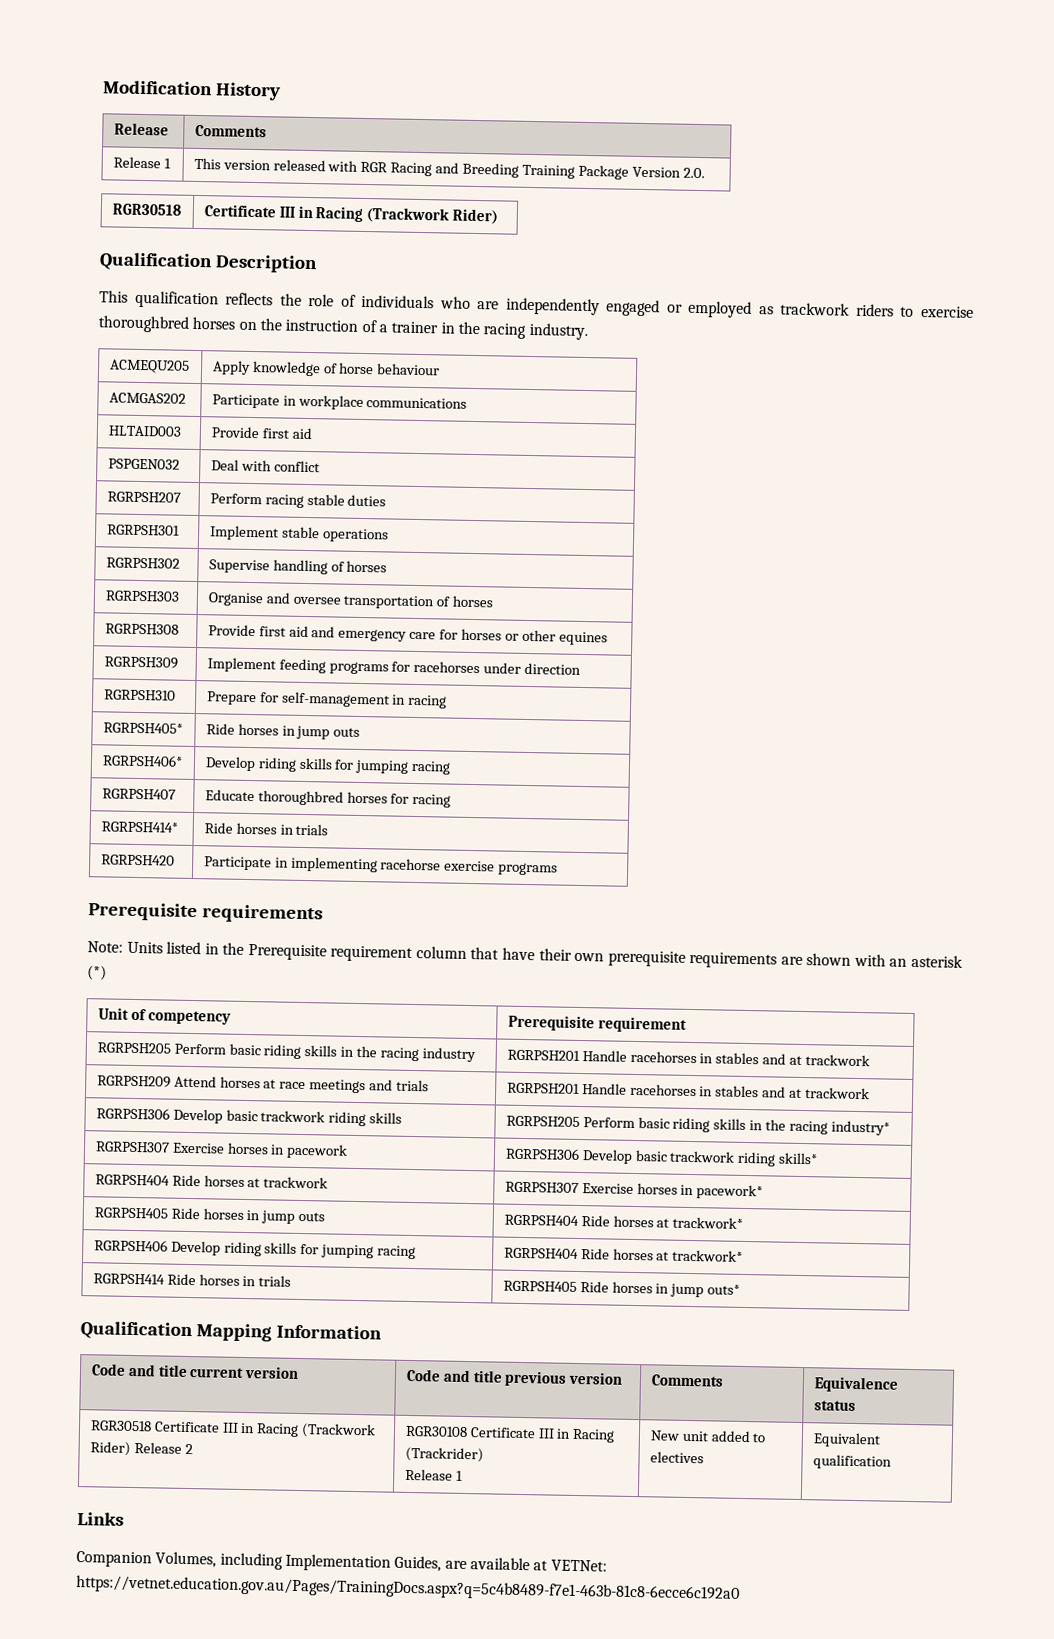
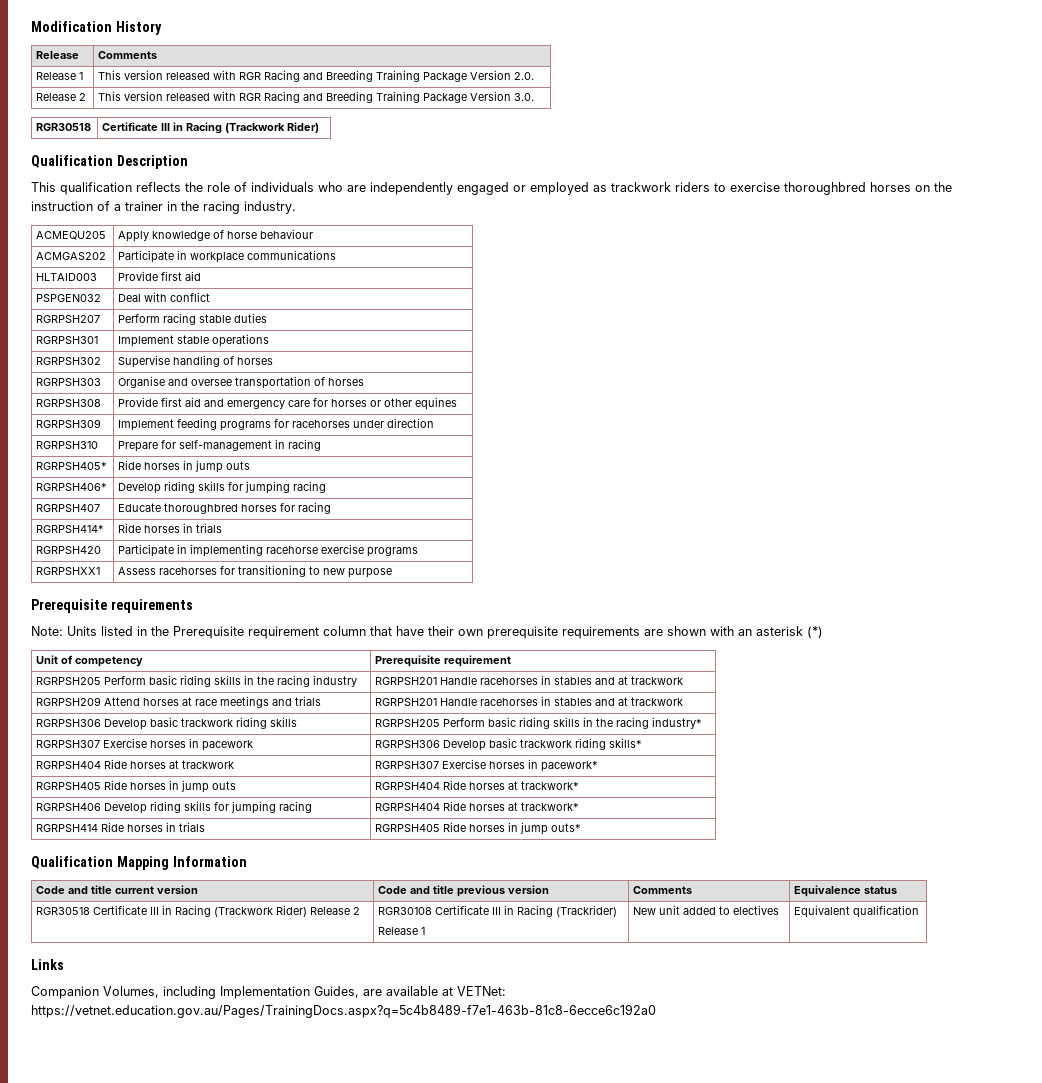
+ Release 2 | This version released with RGR Racing and Breeding Training Package Version 3.0.
+ RGRPSHXX1 | Assess racehorses for transitioning to new purpose

